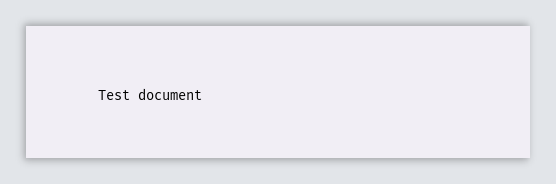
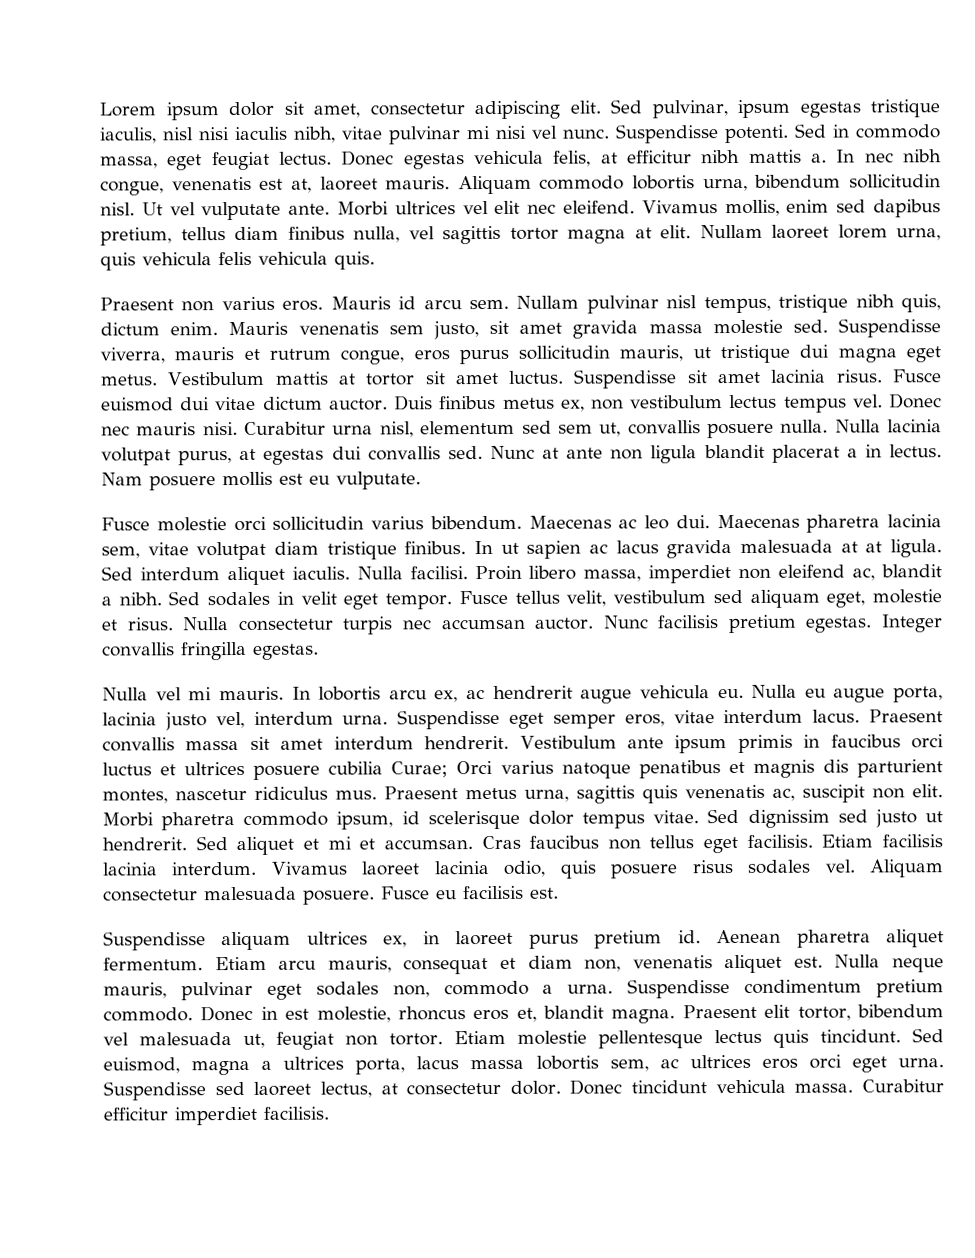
- Test document
+ Lorem ipsum dolor sit amet, consectetur adipiscing elit. Sed pulvinar, ipsum egestas tristique iaculis, nisl nisi iaculis nibh, vitae pulvinar mi nisi vel nunc. Suspendisse potenti. Sed in commodo massa, eget feugiat lectus. Donec egestas vehicula felis, at efficitur nibh mattis a. In nec nibh congue, venenatis est at, laoreet mauris. Aliquam commodo lobortis urna, bibendum sollicitudin nisl. Ut vel vulputate ante. Morbi ultrices vel elit nec eleifend. Vivamus mollis, enim sed dapibus pretium, tellus diam finibus nulla, vel sagittis tortor magna at elit. Nullam laoreet lorem urna, quis vehicula felis vehicula quis.
+ Praesent non varius eros. Mauris id arcu sem. Nullam pulvinar nisl tempus, tristique nibh quis, dictum enim. Mauris venenatis sem justo, sit amet gravida massa molestie sed. Suspendisse viverra, mauris et rutrum congue, eros purus sollicitudin mauris, ut tristique dui magna eget metus. Vestibulum mattis at tortor sit amet luctus. Suspendisse sit amet lacinia risus. Fusce euismod dui vitae dictum auctor. Duis finibus metus ex, non vestibulum lectus tempus vel. Donec nec mauris nisi. Curabitur urna nisl, elementum sed sem ut, convallis posuere nulla. Nulla lacinia volutpat purus, at egestas dui convallis sed. Nunc at ante non ligula blandit placerat a in lectus. Nam posuere mollis est eu vulputate.
+ Fusce molestie orci sollicitudin varius bibendum. Maecenas ac leo dui. Maecenas pharetra lacinia sem, vitae volutpat diam tristique finibus. In ut sapien ac lacus gravida malesuada at at ligula. Sed interdum aliquet iaculis. Nulla facilisi. Proin libero massa, imperdiet non eleifend ac, blandit a nibh. Sed sodales in velit eget tempor. Fusce tellus velit, vestibulum sed aliquam eget, molestie et risus. Nulla consectetur turpis nec accumsan auctor. Nunc facilisis pretium egestas. Integer convallis fringilla egestas.
+ Nulla vel mi mauris. In lobortis arcu ex, ac hendrerit augue vehicula eu. Nulla eu augue porta, lacinia justo vel, interdum urna. Suspendisse eget semper eros, vitae interdum lacus. Praesent convallis massa sit amet interdum hendrerit. Vestibulum ante ipsum primis in faucibus orci luctus et ultrices posuere cubilia Curae; Orci varius natoque penatibus et magnis dis parturient montes, nascetur ridiculus mus. Praesent metus urna, sagittis quis venenatis ac, suscipit non elit. Morbi pharetra commodo ipsum, id scelerisque dolor tempus vitae. Sed dignissim sed justo ut hendrerit. Sed aliquet et mi et accumsan. Cras faucibus non tellus eget facilisis. Etiam facilisis lacinia interdum. Vivamus laoreet lacinia odio, quis posuere risus sodales vel. Aliquam consectetur malesuada posuere. Fusce eu facilisis est.
+ Suspendisse aliquam ultrices ex, in laoreet purus pretium id. Aenean pharetra aliquet fermentum. Etiam arcu mauris, consequat et diam non, venenatis aliquet est. Nulla neque mauris, pulvinar eget sodales non, commodo a urna. Suspendisse condimentum pretium commodo. Donec in est molestie, rhoncus eros et, blandit magna. Praesent elit tortor, bibendum vel malesuada ut, feugiat non tortor. Etiam molestie pellentesque lectus quis tincidunt. Sed euismod, magna a ultrices porta, lacus massa lobortis sem, ac ultrices eros orci eget urna. Suspendisse sed laoreet lectus, at consectetur dolor. Donec tincidunt vehicula massa. Curabitur efficitur imperdiet facilisis.

